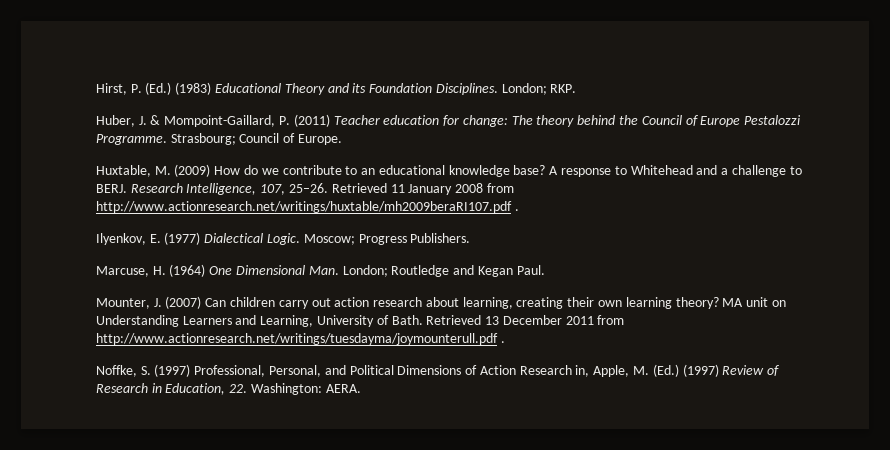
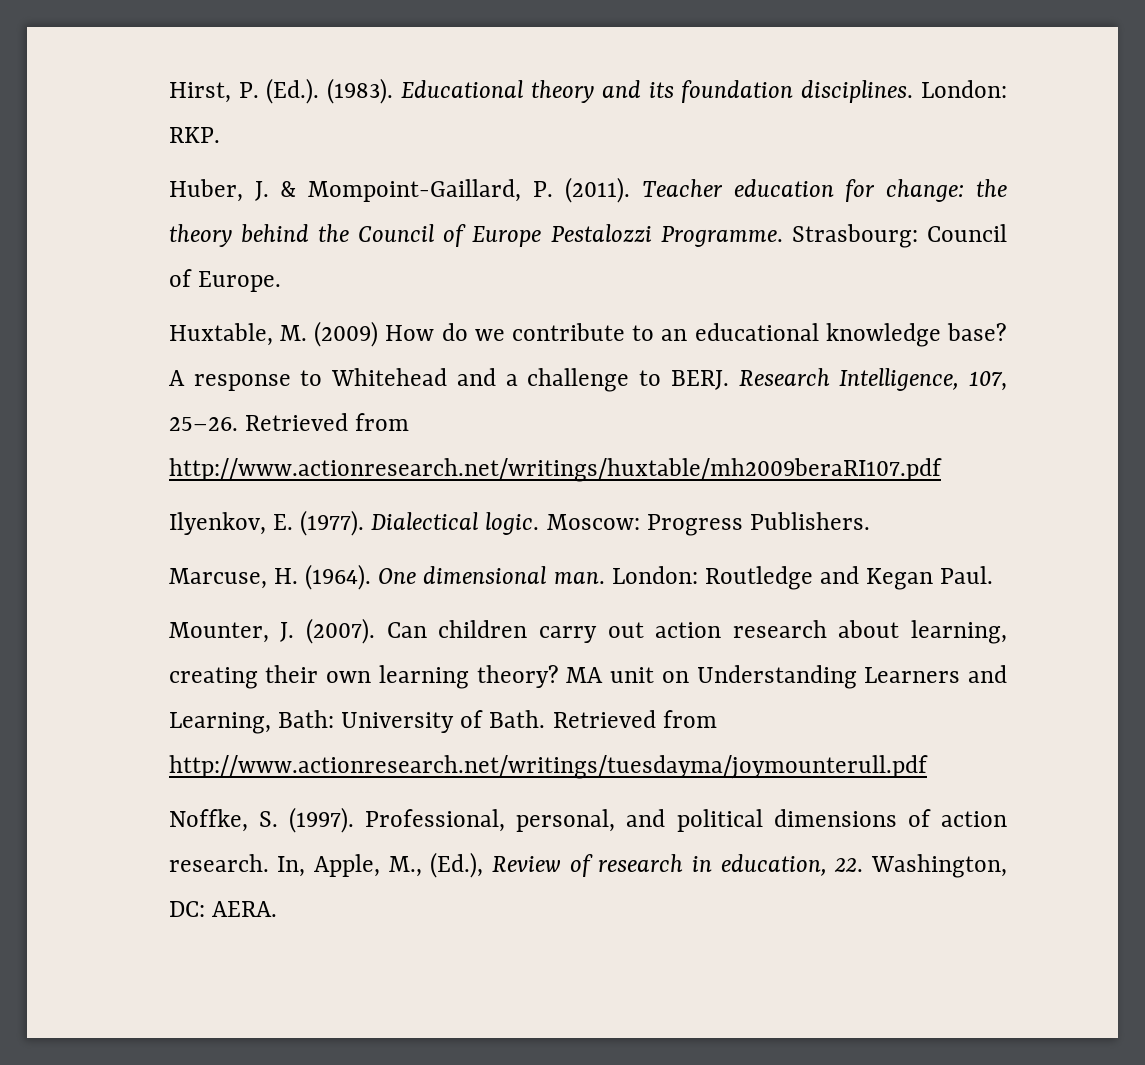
- Hirst, P. (Ed.) (1983) Educational Theory and its Foundation Disciplines. London; RKP.
+ Hirst, P. (Ed.). (1983). Educational theory and its foundation disciplines. London: RKP.
- Huber, J. & Mompoint-Gaillard, P. (2011) Teacher education for change: The theory behind the Council of Europe Pestalozzi Programme.
+ Huber, J. & Mompoint-Gaillard, P. (2011). Teacher education for change: the theory behind the Council of Europe Pestalozzi Programme.
- Strasbourg; Council of Europe.
+ Strasbourg: Council of Europe.
- Retrieved 11 January 2008 from http://www.actionresearch.net/writings/huxtable/mh2009beraRI107.pdf .
+ Retrieved from http://www.actionresearch.net/writings/huxtable/mh2009beraRI107.pdf
- Ilyenkov, E. (1977) Dialectical Logic. Moscow; Progress Publishers.
+ Ilyenkov, E. (1977). Dialectical logic. Moscow: Progress Publishers.
- Marcuse, H. (1964) One Dimensional Man. London; Routledge and Kegan Paul.
+ Marcuse, H. (1964). One dimensional man. London: Routledge and Kegan Paul.
- Mounter, J. (2007) Can children carry out action research about learning, creating their own learning theory?
+ Mounter, J. (2007). Can children carry out action research about learning, creating their own learning theory?
- MA unit on Understanding Learners and Learning, University of Bath.
+ MA unit on Understanding Learners and Learning, Bath: University of Bath.
- Retrieved 13 December 2011 from http://www.actionresearch.net/writings/tuesdayma/joymounterull.pdf .
+ Retrieved from http://www.actionresearch.net/writings/tuesdayma/joymounterull.pdf
- Noffke, S. (1997) Professional, Personal, and Political Dimensions of Action Research in, Apple, M. (Ed.) (1997) Review of Research in Education, 22. Washington: AERA.
+ Noffke, S. (1997). Professional, personal, and political dimensions of action research. In, Apple, M., (Ed.), Review of research in education, 22. Washington, DC: AERA.

